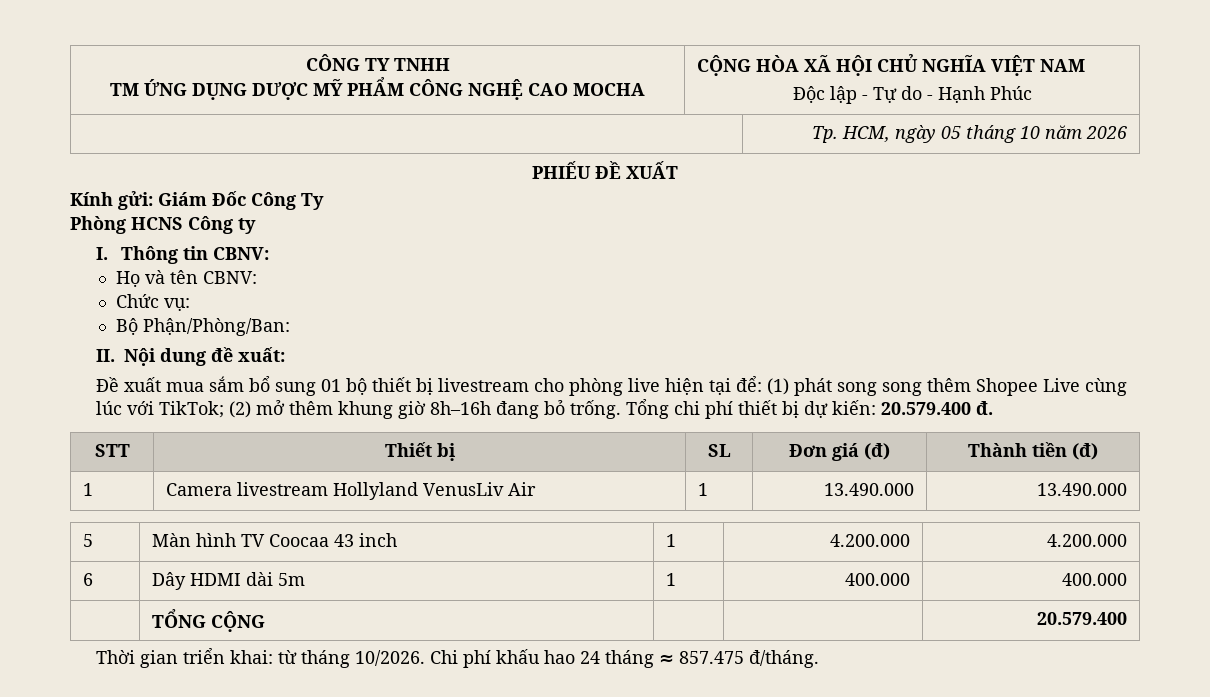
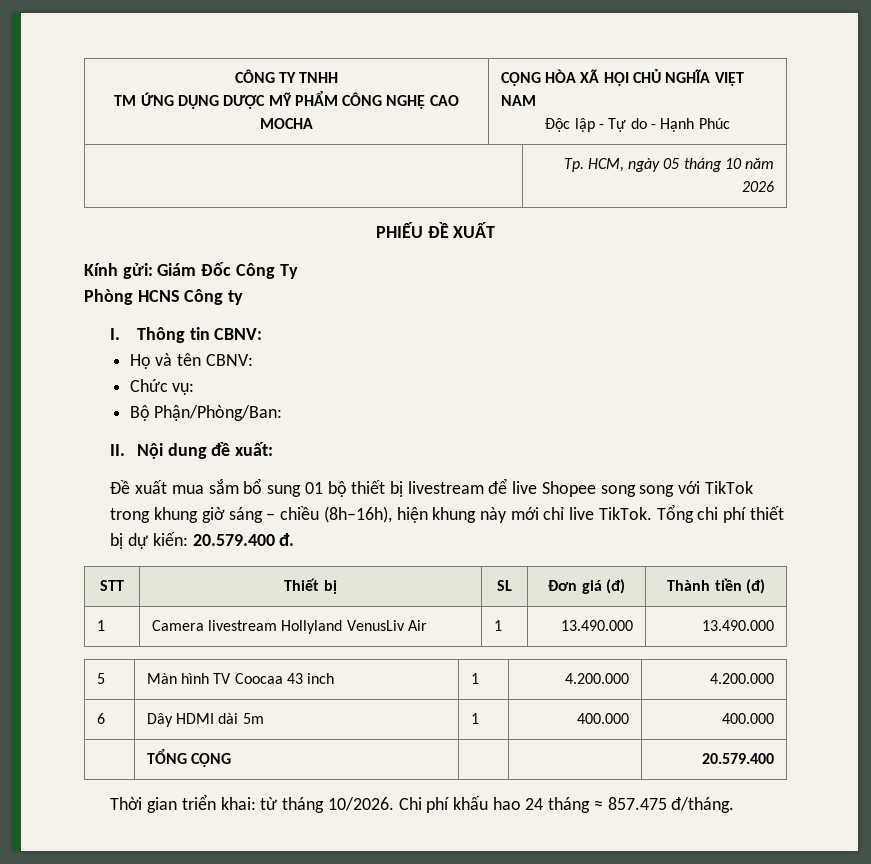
- Đề xuất mua sắm bổ sung 01 bộ thiết bị livestream cho phòng live hiện tại để: (1) phát song song thêm Shopee Live cùng lúc với TikTok; (2) mở thêm khung giờ 8h–16h đang bỏ trống.
+ Đề xuất mua sắm bổ sung 01 bộ thiết bị livestream để live Shopee song song với TikTok trong khung giờ sáng – chiều (8h–16h), hiện khung này mới chỉ live TikTok.

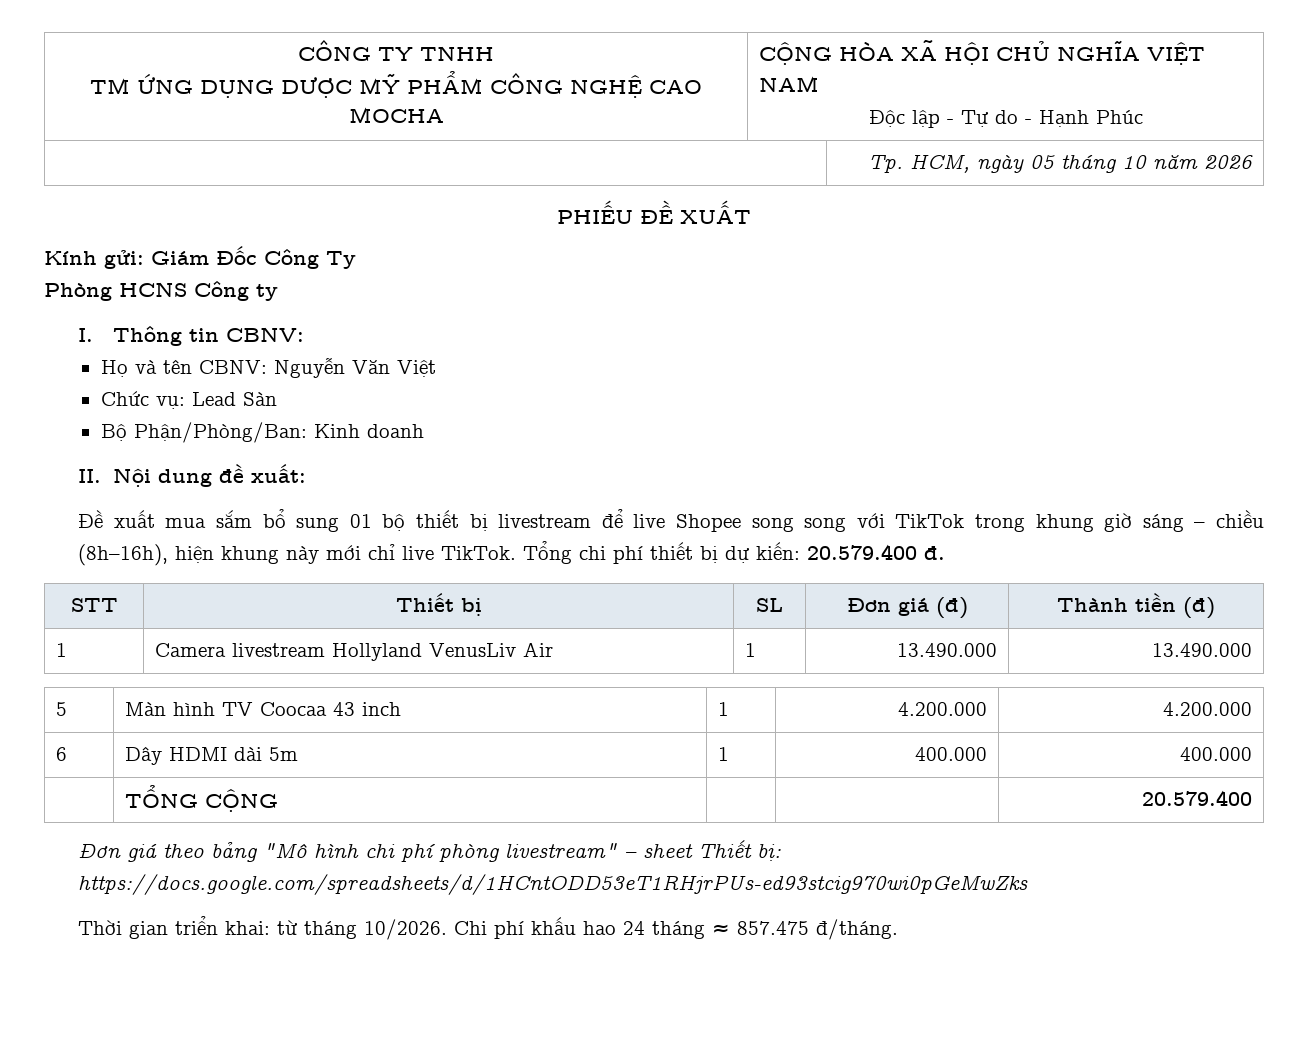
- Họ và tên CBNV:
+ Họ và tên CBNV: Nguyễn Văn Việt
- Chức vụ:
+ Chức vụ: Lead Sàn
- Bộ Phận/Phòng/Ban:
+ Bộ Phận/Phòng/Ban: Kinh doanh
+ Đơn giá theo bảng "Mô hình chi phí phòng livestream" – sheet Thiết bị: https://docs.google.com/spreadsheets/d/1HCntODD53eT1RHjrPUs-ed93stcig970wi0pGeMwZks

